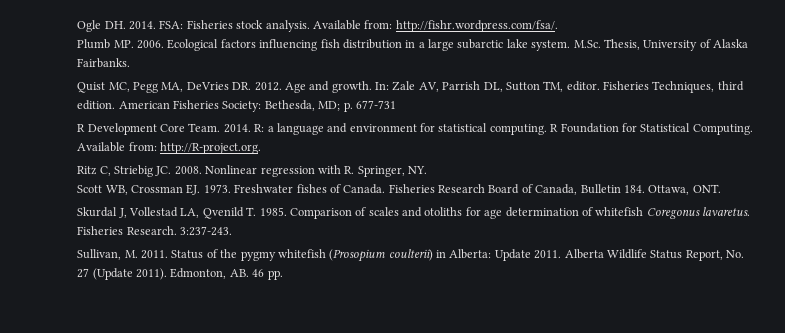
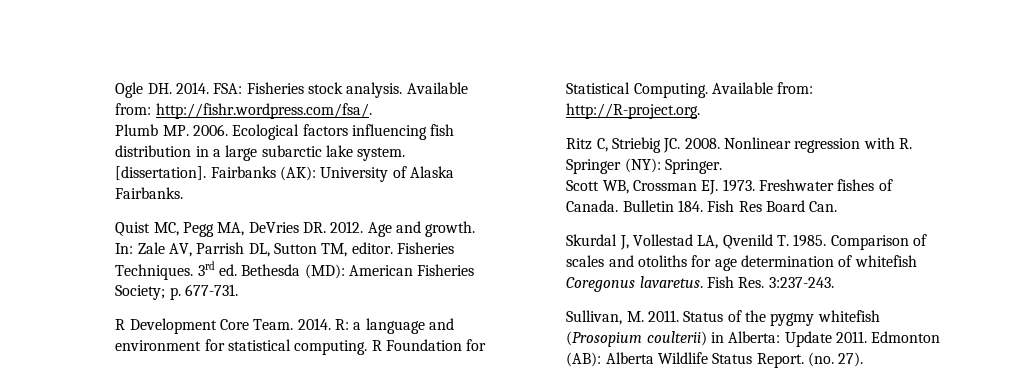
- M.Sc. Thesis, University of Alaska Fairbanks.
+ [dissertation]. Fairbanks (AK): University of Alaska Fairbanks.
- Fisheries Techniques, third edition. American Fisheries Society: Bethesda, MD; p. 677-731
+ Fisheries Techniques. 3rd ed. Bethesda (MD): American Fisheries Society; p. 677-731.
- Nonlinear regression with R. Springer, NY.
+ Nonlinear regression with R. Springer (NY): Springer.
- Fisheries Research Board of Canada, Bulletin 184. Ottawa, ONT.
+ Bulletin 184. Fish Res Board Can.
- Fisheries Research. 3:237-243.
+ Fish Res. 3:237-243.
- Alberta Wildlife Status Report, No. 27 (Update 2011). Edmonton, AB. 46 pp.
+ Edmonton (AB): Alberta Wildlife Status Report. (no. 27).

